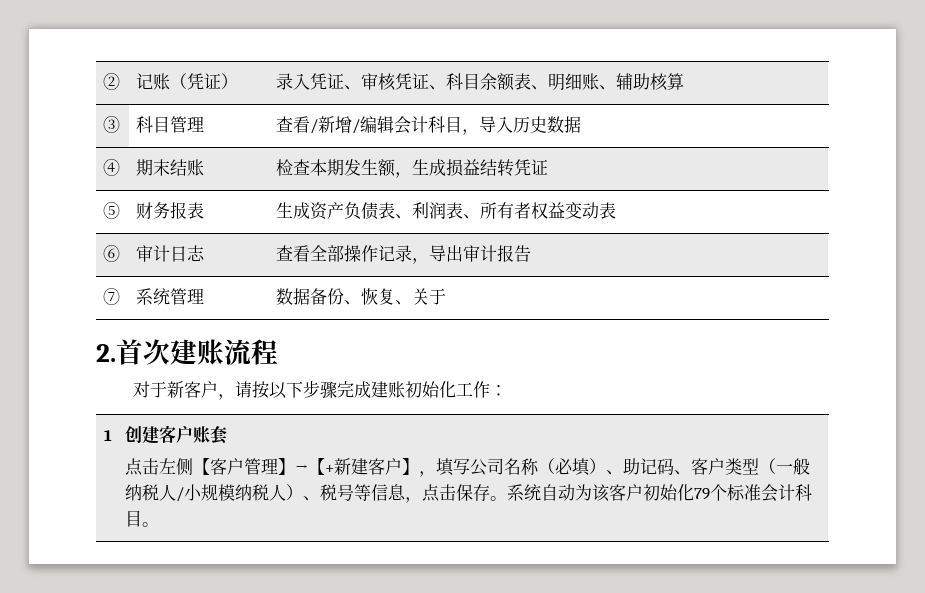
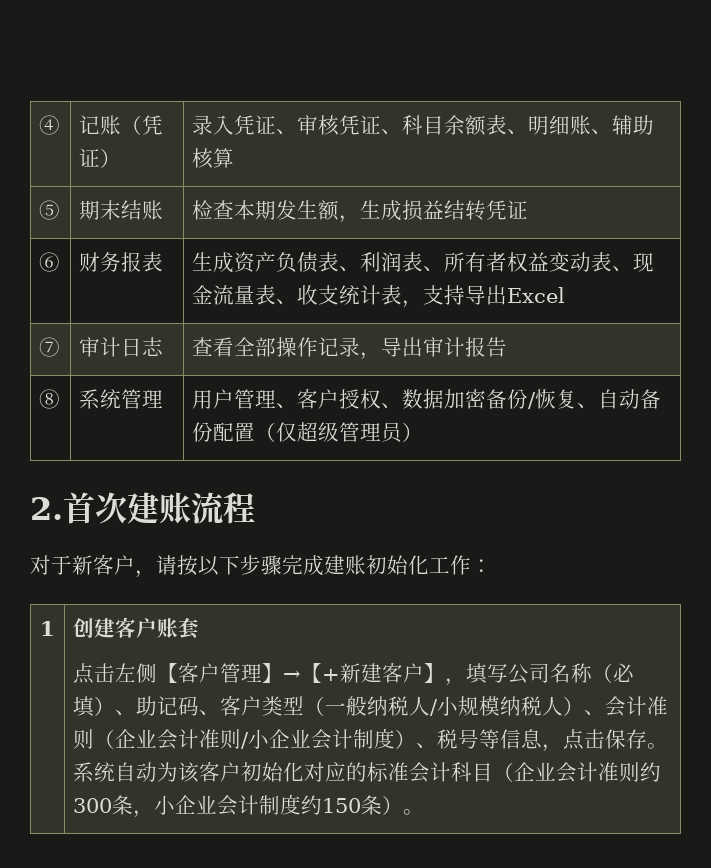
- ② | 记账（凭证） | 录入凭证、审核凭证、科目余额表、明细账、辅助核算
+ ④ | 记账（凭证） | 录入凭证、审核凭证、科目余额表、明细账、辅助核算
- ③ | 科目管理 | 查看/新增/编辑会计科目，导入历史数据
- ④ | 期末结账 | 检查本期发生额，生成损益结转凭证
+ ⑤ | 期末结账 | 检查本期发生额，生成损益结转凭证
- ⑤ | 财务报表 | 生成资产负债表、利润表、所有者权益变动表
- ⑥ | 审计日志 | 查看全部操作记录，导出审计报告
+ ⑥ | 财务报表 | 生成资产负债表、利润表、所有者权益变动表、现金流量表、收支统计表，支持导出Excel
+ ⑦ | 审计日志 | 查看全部操作记录，导出审计报告
- ⑦ | 系统管理 | 数据备份、恢复、关于
+ ⑧ | 系统管理 | 用户管理、客户授权、数据加密备份/恢复、自动备份配置（仅超级管理员）
- 点击左侧【客户管理】→【+新建客户】，填写公司名称（必填）、助记码、客户类型（一般纳税人/小规模纳税人）、税号等信息，点击保存。
+ 点击左侧【客户管理】→【+新建客户】，填写公司名称（必填）、助记码、客户类型（一般纳税人/小规模纳税人）、会计准则（企业会计准则/小企业会计制度）、税号等信息，点击保存。
- 系统自动为该客户初始化79个标准会计科目。
+ 系统自动为该客户初始化对应的标准会计科目（企业会计准则约300条，小企业会计制度约150条）。

